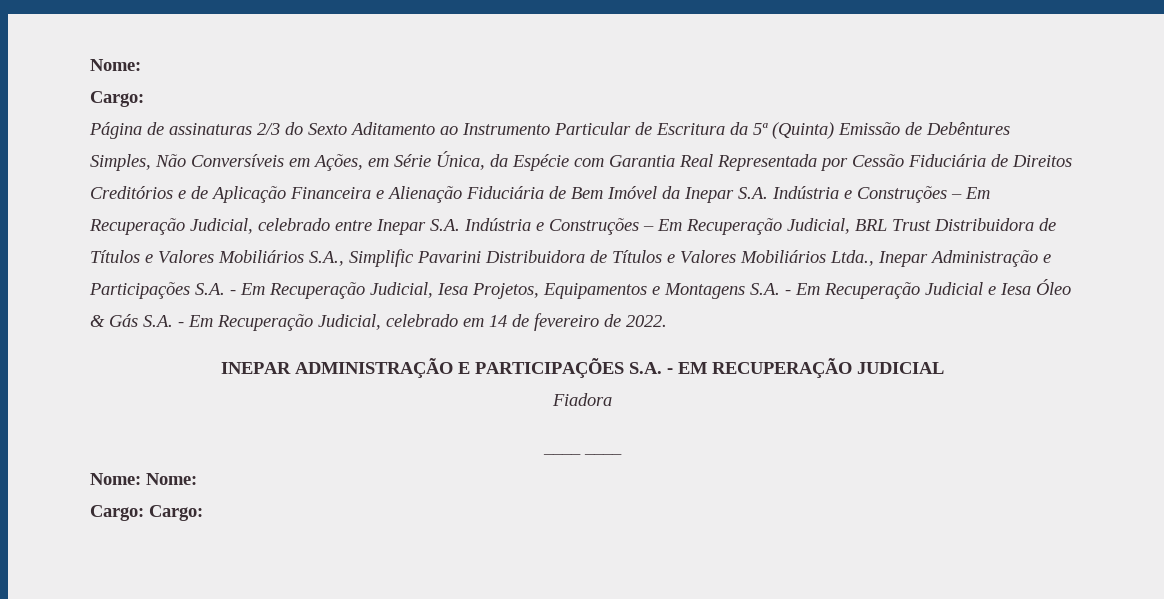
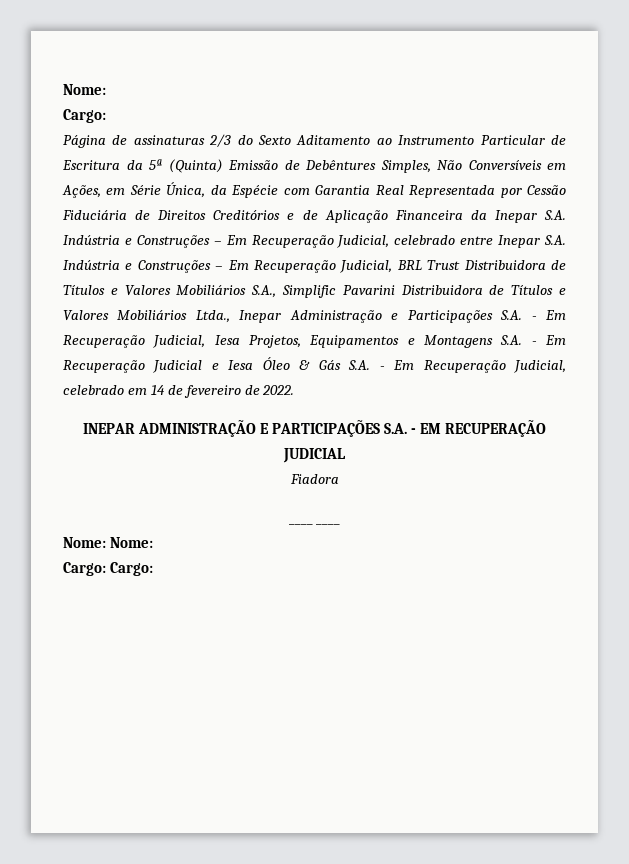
- Página de assinaturas 2/3 do Sexto Aditamento ao Instrumento Particular de Escritura da 5ª (Quinta) Emissão de Debêntures Simples, Não Conversíveis em Ações, em Série Única, da Espécie com Garantia Real Representada por Cessão Fiduciária de Direitos Creditórios e de Aplicação Financeira e Alienação Fiduciária de Bem Imóvel da Inepar S.A. Indústria e Construções – Em Recuperação Judicial, celebrado entre Inepar S.A. Indústria e Construções – Em Recuperação Judicial, BRL Trust Distribuidora de Títulos e Valores Mobiliários S.A., Simplific Pavarini Distribuidora de Títulos e Valores Mobiliários Ltda., Inepar Administração e Participações S.A. - Em Recuperação Judicial, Iesa Projetos, Equipamentos e Montagens S.A. - Em Recuperação Judicial e Iesa Óleo & Gás S.A. - Em Recuperação Judicial, celebrado em 14 de fevereiro de 2022.
+ Página de assinaturas 2/3 do Sexto Aditamento ao Instrumento Particular de Escritura da 5ª (Quinta) Emissão de Debêntures Simples, Não Conversíveis em Ações, em Série Única, da Espécie com Garantia Real Representada por Cessão Fiduciária de Direitos Creditórios e de Aplicação Financeira da Inepar S.A. Indústria e Construções – Em Recuperação Judicial, celebrado entre Inepar S.A. Indústria e Construções – Em Recuperação Judicial, BRL Trust Distribuidora de Títulos e Valores Mobiliários S.A., Simplific Pavarini Distribuidora de Títulos e Valores Mobiliários Ltda., Inepar Administração e Participações S.A. - Em Recuperação Judicial, Iesa Projetos, Equipamentos e Montagens S.A. - Em Recuperação Judicial e Iesa Óleo & Gás S.A. - Em Recuperação Judicial, celebrado em 14 de fevereiro de 2022.

